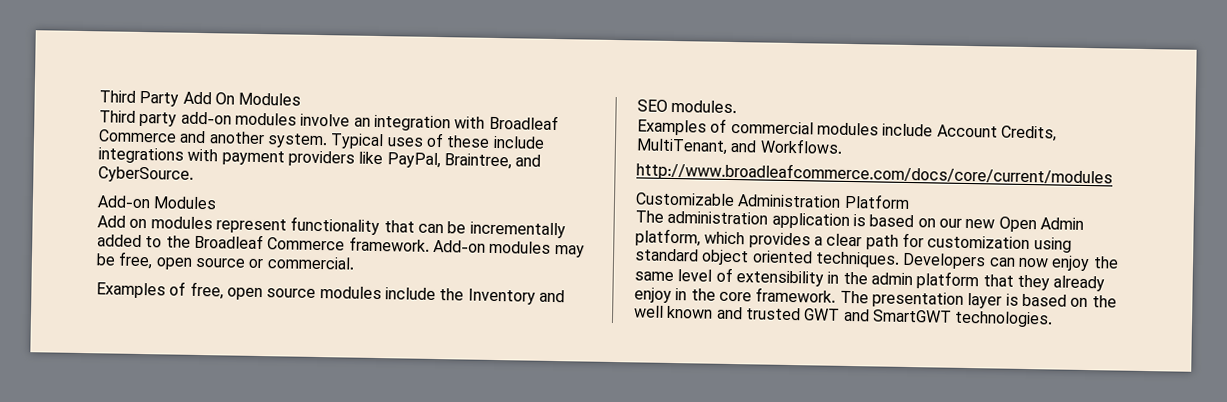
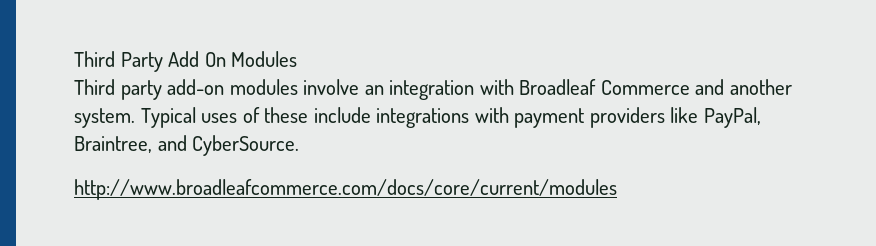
- Add-on Modules
- Add on modules represent functionality that can be incrementally added to the Broadleaf Commerce framework. Add-on modules may be free, open source or commercial.
- Examples of free, open source modules include the Inventory and SEO modules.
- Examples of commercial modules include Account Credits, MultiTenant, and Workflows.
  http://www.broadleafcommerce.com/docs/core/current/modules
- Customizable Administration Platform
- The administration application is based on our new Open Admin platform, which provides a clear path for customization using standard object oriented techniques. Developers can now enjoy the same level of extensibility in the admin platform that they already enjoy in the core framework. The presentation layer is based on the well known and trusted GWT and SmartGWT technologies.

